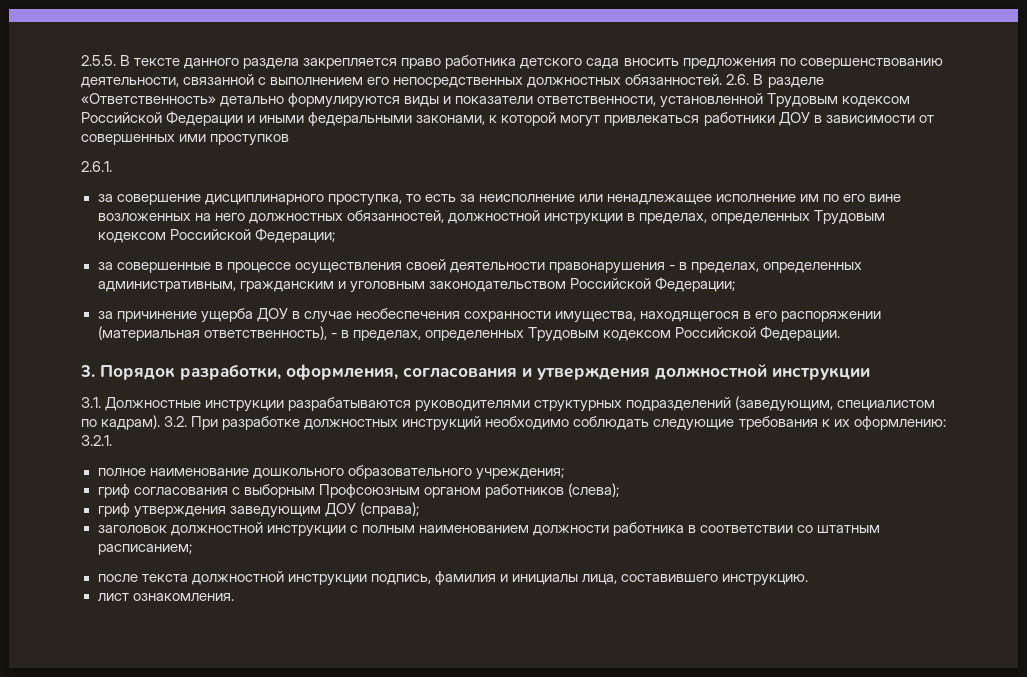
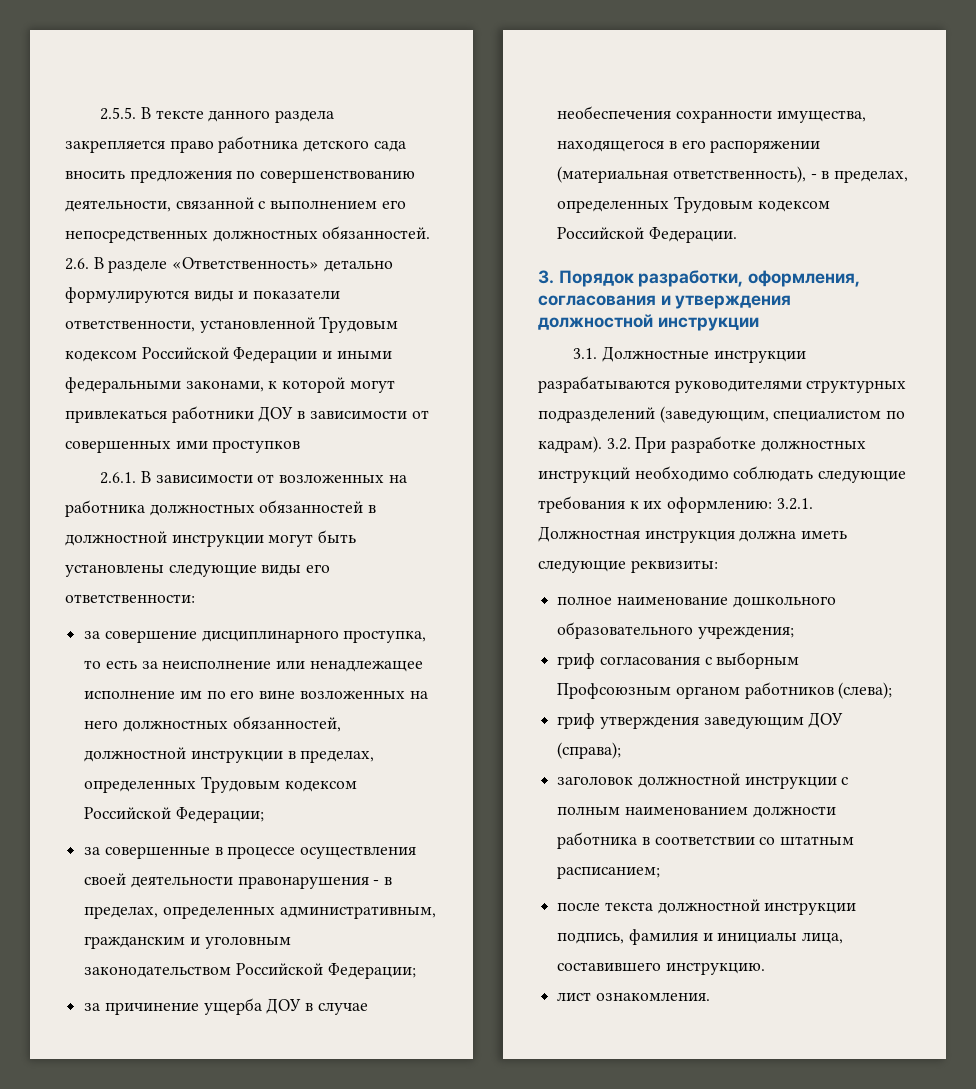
- 2.6.1.
+ 2.6.1. В зависимости от возложенных на работника должностных обязанностей в должностной инструкции могут быть установлены следующие виды его ответственности:
- 3.2. При разработке должностных инструкций необходимо соблюдать следующие требования к их оформлению: 3.2.1.
+ 3.2. При разработке должностных инструкций необходимо соблюдать следующие требования к их оформлению: 3.2.1. Должностная инструкция должна иметь следующие реквизиты:

